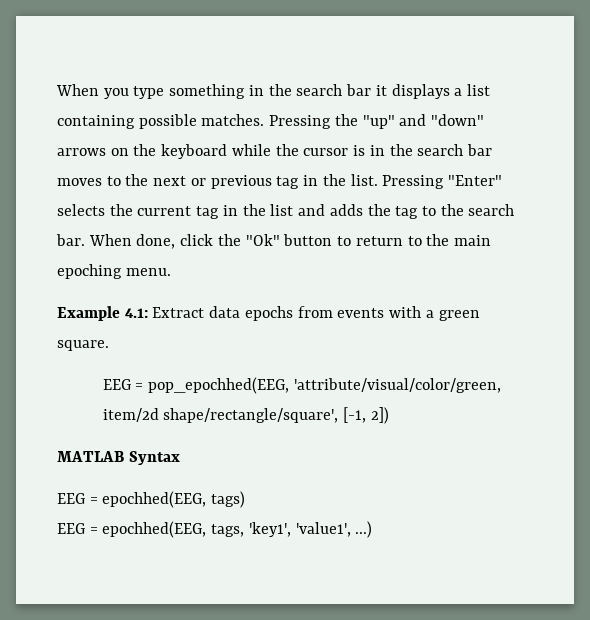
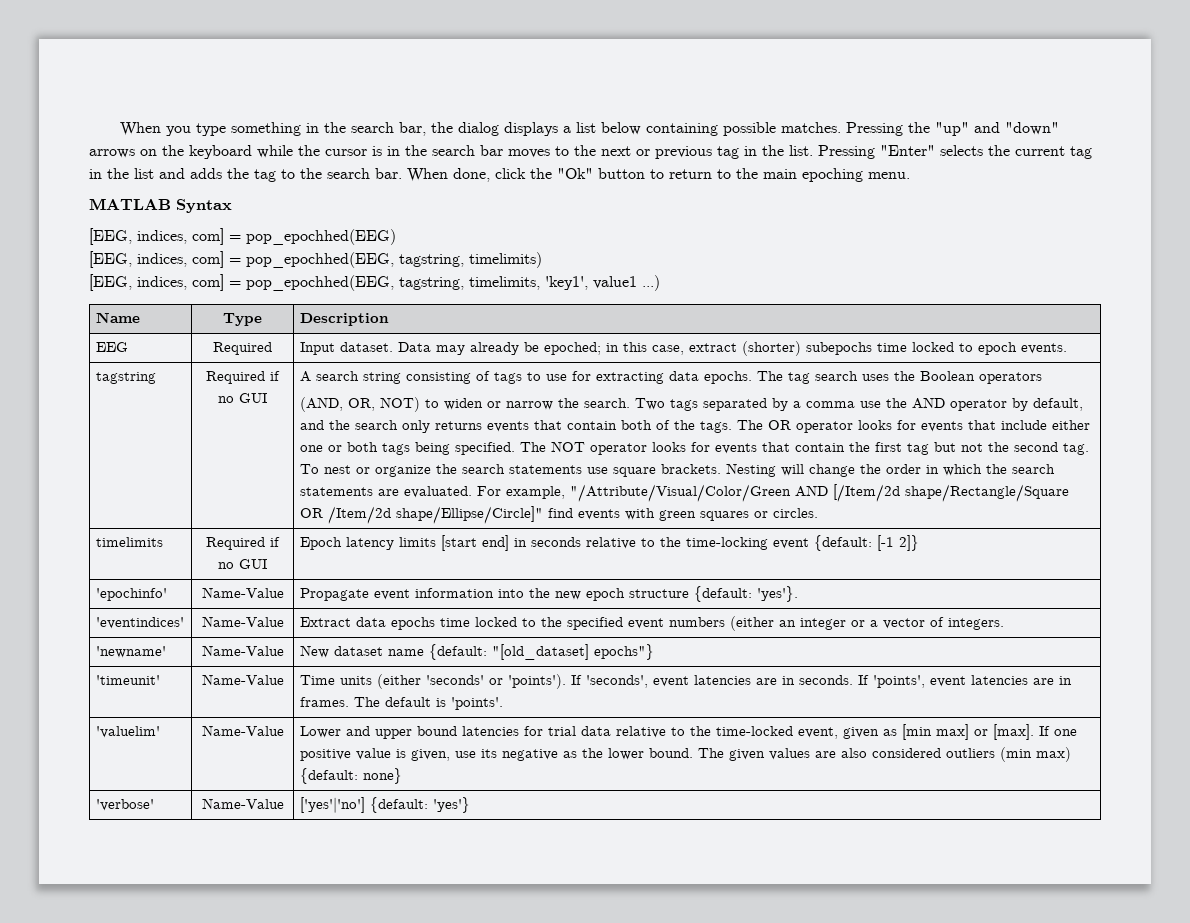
- When you type something in the search bar it displays a list containing possible matches.
+ When you type something in the search bar, the dialog displays a list below containing possible matches.
- Example 4.1: Extract data epochs from events with a green square.
- EEG = pop_epochhed(EEG, 'attribute/visual/color/green, item/2d shape/rectangle/square', [-1, 2])
  MATLAB Syntax
- EEG = epochhed(EEG, tags)
- EEG = epochhed(EEG, tags, 'key1', 'value1', ...)
+ [EEG, indices, com] = pop_epochhed(EEG)
+ [EEG, indices, com] = pop_epochhed(EEG, tagstring, timelimits)
+ [EEG, indices, com] = pop_epochhed(EEG, tagstring, timelimits, 'key1', value1 ...)
+ Name | Type | Description
+ EEG | Required | Input dataset. Data may already be epoched; in this case, extract (shorter) subepochs time locked to epoch events.
+ tagstring | Required if no GUI | A search string consisting of tags to use for extracting data epochs. The tag search uses the Boolean operators
+ (AND, OR, NOT) to widen or narrow the search. Two tags separated by a comma use the AND operator by default, and the search only returns events that contain both of the tags. The OR operator looks for events that include either one or both tags being specified. The NOT operator looks for events that contain the first tag but not the second tag. To nest or organize the search statements use square brackets. Nesting will change the order in which the search statements are evaluated. For example, "/Attribute/Visual/Color/Green AND [/Item/2d shape/Rectangle/Square OR /Item/2d shape/Ellipse/Circle]" find events with green squares or circles.
+ timelimits | Required if no GUI | Epoch latency limits [start end] in seconds relative to the time-locking event {default: [-1 2]}
+ 'epochinfo' | Name-Value | Propagate event information into the new epoch structure {default: 'yes'}.
+ 'eventindices' | Name-Value | Extract data epochs time locked to the specified event numbers (either an integer or a vector of integers.
+ 'newname' | Name-Value | New dataset name {default: "[old_dataset] epochs"}
+ 'timeunit' | Name-Value | Time units (either 'seconds' or 'points'). If 'seconds', event latencies are in seconds. If 'points', event latencies are in frames. The default is 'points'.
+ 'valuelim' | Name-Value | Lower and upper bound latencies for trial data relative to the time-locked event, given as [min max] or [max]. If one positive value is given, use its negative as the lower bound. The given values are also considered outliers (min max) {default: none}
+ 'verbose' | Name-Value | ['yes'|'no'] {default: 'yes'}

